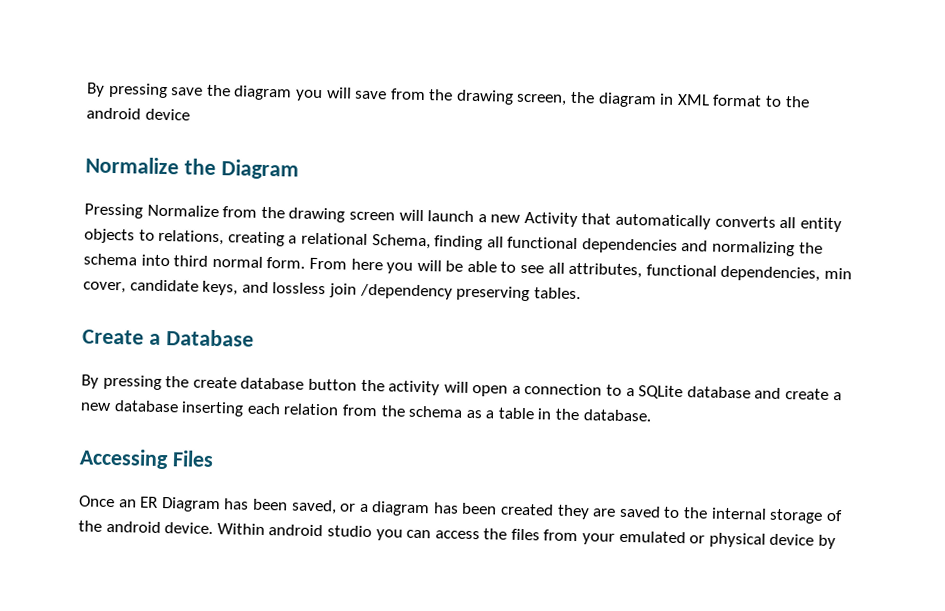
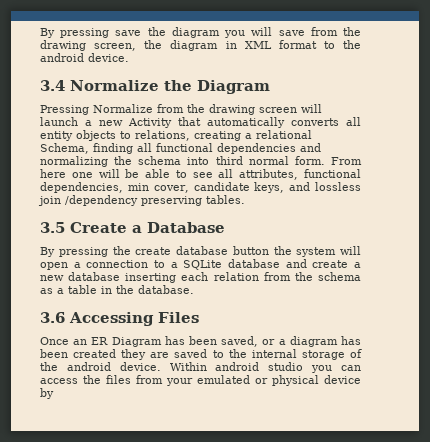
- By pressing save the diagram you will save from the drawing screen, the diagram in XML format to the android device
- Normalize the Diagram
+ By pressing save the diagram you will save from the drawing screen, the diagram in XML format to the android device.
+ 3.4 Normalize the Diagram
- From here you will be able to see all attributes, functional dependencies, min cover, candidate keys, and lossless join /dependency preserving tables.
+ From here one will be able to see all attributes, functional dependencies, min cover, candidate keys, and lossless join /dependency preserving tables.
- Create a Database
+ 3.5 Create a Database
- By pressing the create database button the activity will open a connection to a SQLite database and create a new database inserting each relation from the schema as a table in the database.
+ By pressing the create database button the system will open a connection to a SQLite database and create a new database inserting each relation from the schema as a table in the database.
- Accessing Files
+ 3.6 Accessing Files

